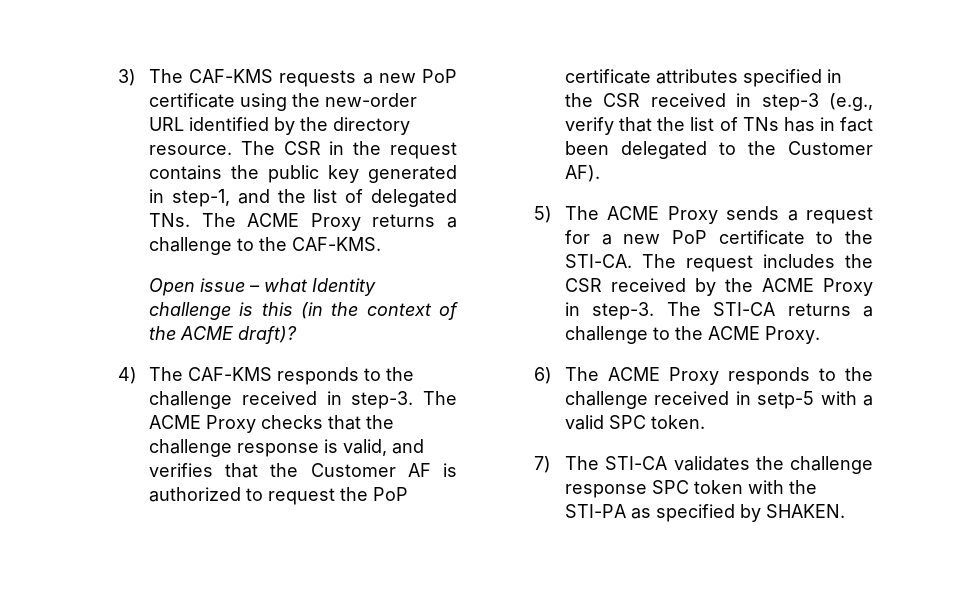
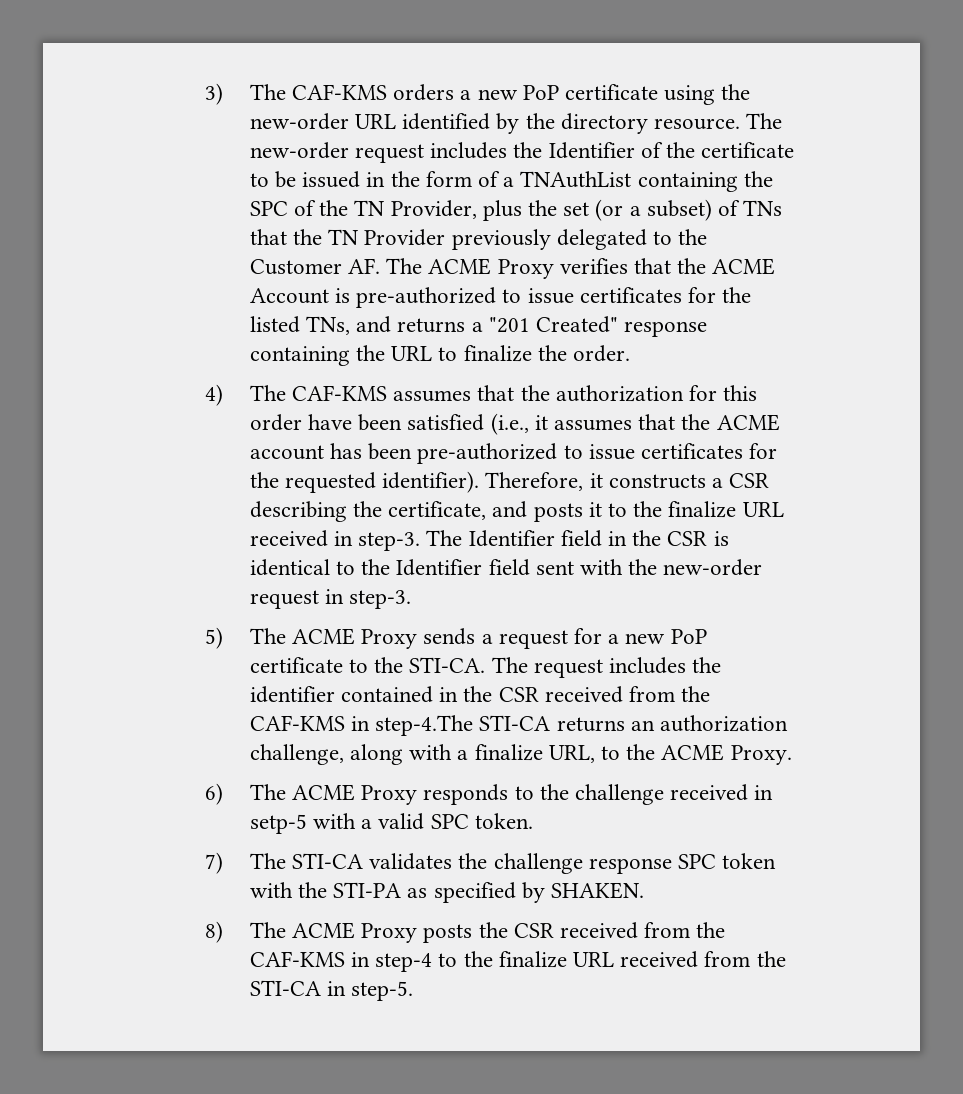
- 3) The CAF-KMS requests a new PoP certificate using the new-order URL identified by the directory resource.
+ 3) The CAF-KMS orders a new PoP certificate using the new-order URL identified by the directory resource.
- The CSR in the request contains the public key generated in step-1, and the list of delegated TNs. The ACME Proxy returns a challenge to the CAF-KMS.
- Open issue – what Identity challenge is this (in the context of the ACME draft)?
- 4) The CAF-KMS responds to the challenge received in step-3. The ACME Proxy checks that the challenge response is valid, and verifies that the Customer AF is authorized to request the PoP certificate attributes specified in the CSR received in step-3 (e.g., verify that the list of TNs has in fact been delegated to the Customer AF).
+ The new-order request includes the Identifier of the certificate to be issued in the form of a TNAuthList containing the SPC of the TN Provider, plus the set (or a subset) of TNs that the TN Provider previously delegated to the Customer AF. The ACME Proxy verifies that the ACME Account is pre-authorized to issue certificates for the listed TNs, and returns a "201 Created" response containing the URL to finalize the order.
+ 4) The CAF-KMS assumes that the authorization for this order have been satisfied (i.e., it assumes that the ACME account has been pre-authorized to issue certificates for the requested identifier). Therefore, it constructs a CSR describing the certificate, and posts it to the finalize URL received in step-3. The Identifier field in the CSR is identical to the Identifier field sent with the new-order request in step-3.
- The request includes the CSR received by the ACME Proxy in step-3. The STI-CA returns a challenge to the ACME Proxy.
+ The request includes the identifier contained in the CSR received from the CAF-KMS in step-4.The STI-CA returns an authorization challenge, along with a finalize URL, to the ACME Proxy.
+ 8) The ACME Proxy posts the CSR received from the CAF-KMS in step-4 to the finalize URL received from the STI-CA in step-5.

